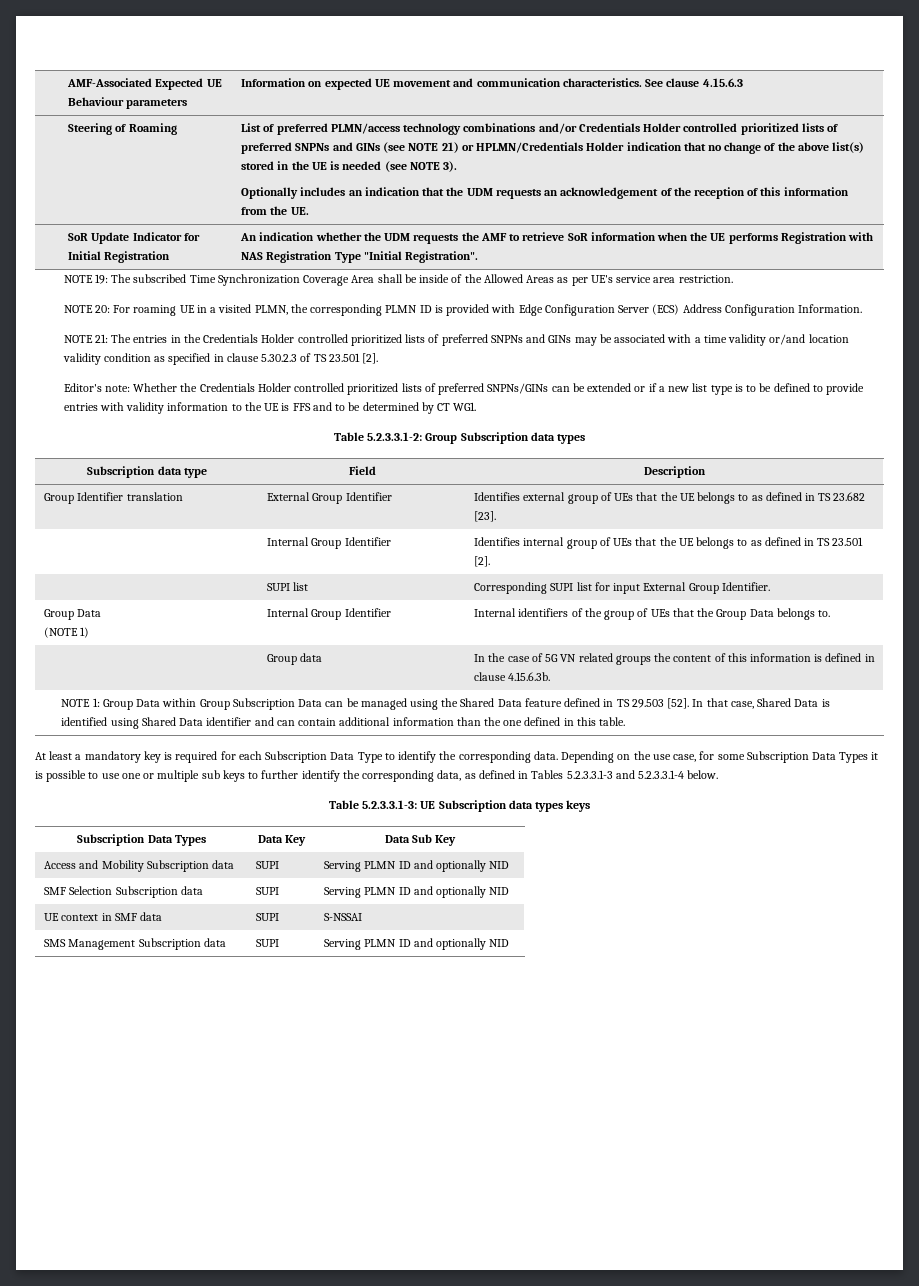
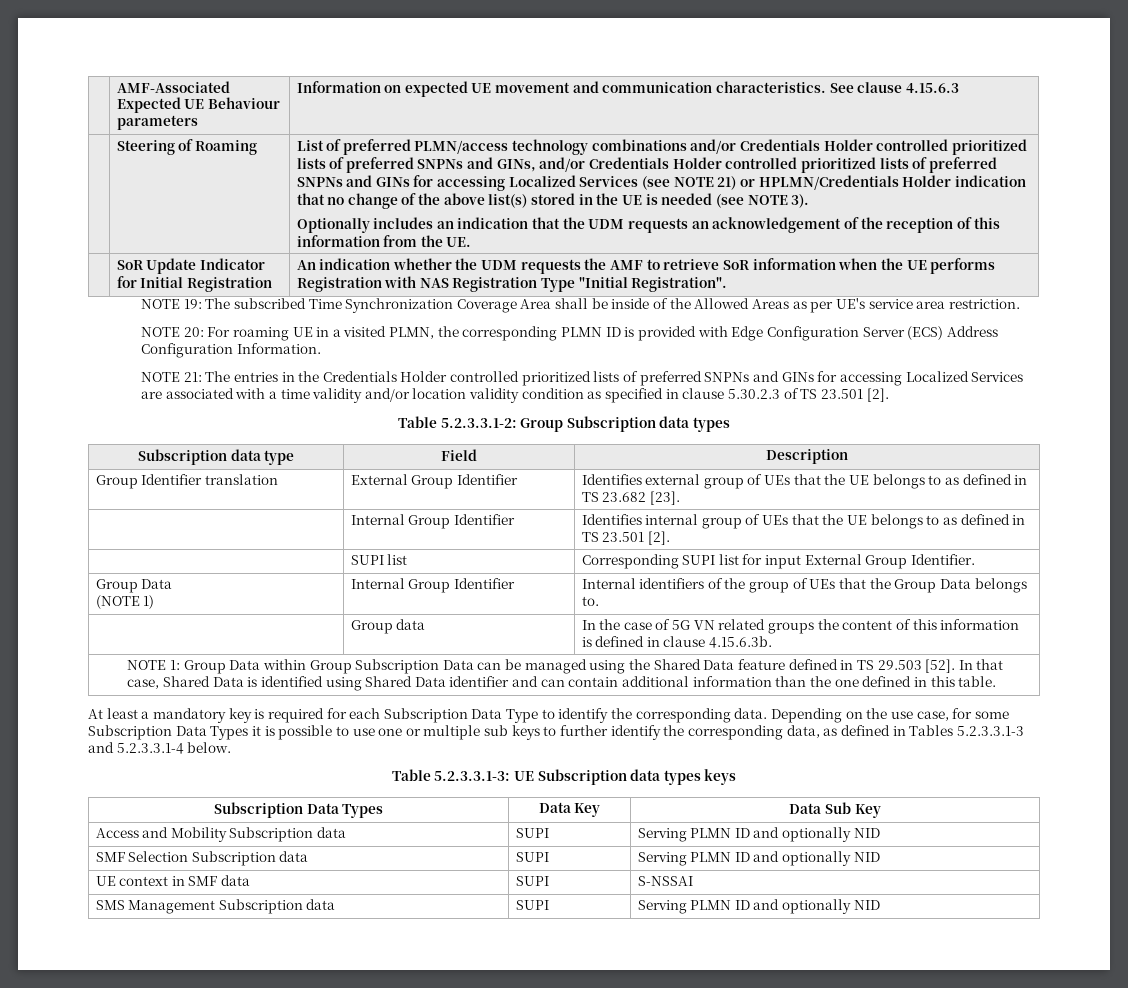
- List of preferred PLMN/access technology combinations and/or Credentials Holder controlled prioritized lists of preferred SNPNs and GINs (see NOTE 21) or HPLMN/Credentials Holder indication that no change of the above list(s) stored in the UE is needed (see NOTE 3).
+ List of preferred PLMN/access technology combinations and/or Credentials Holder controlled prioritized lists of preferred SNPNs and GINs, and/or Credentials Holder controlled prioritized lists of preferred SNPNs and GINs for accessing Localized Services (see NOTE 21) or HPLMN/Credentials Holder indication that no change of the above list(s) stored in the UE is needed (see NOTE 3).
- NOTE 21: The entries in the Credentials Holder controlled prioritized lists of preferred SNPNs and GINs may be associated with a time validity or/and location validity condition as specified in clause 5.30.2.3 of TS 23.501 [2].
+ NOTE 21: The entries in the Credentials Holder controlled prioritized lists of preferred SNPNs and GINs for accessing Localized Services are associated with a time validity and/or location validity condition as specified in clause 5.30.2.3 of TS 23.501 [2].
- Editor's note: Whether the Credentials Holder controlled prioritized lists of preferred SNPNs/GINs can be extended or if a new list type is to be defined to provide entries with validity information to the UE is FFS and to be determined by CT WG1.

